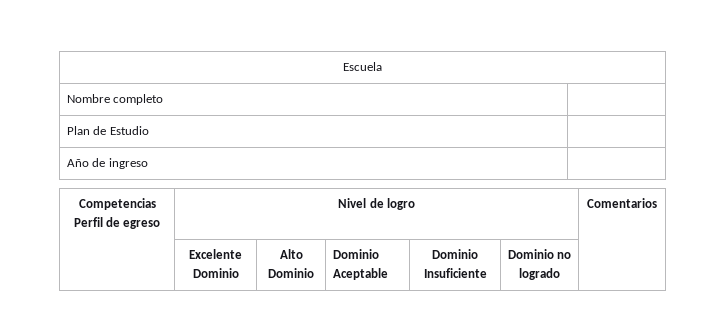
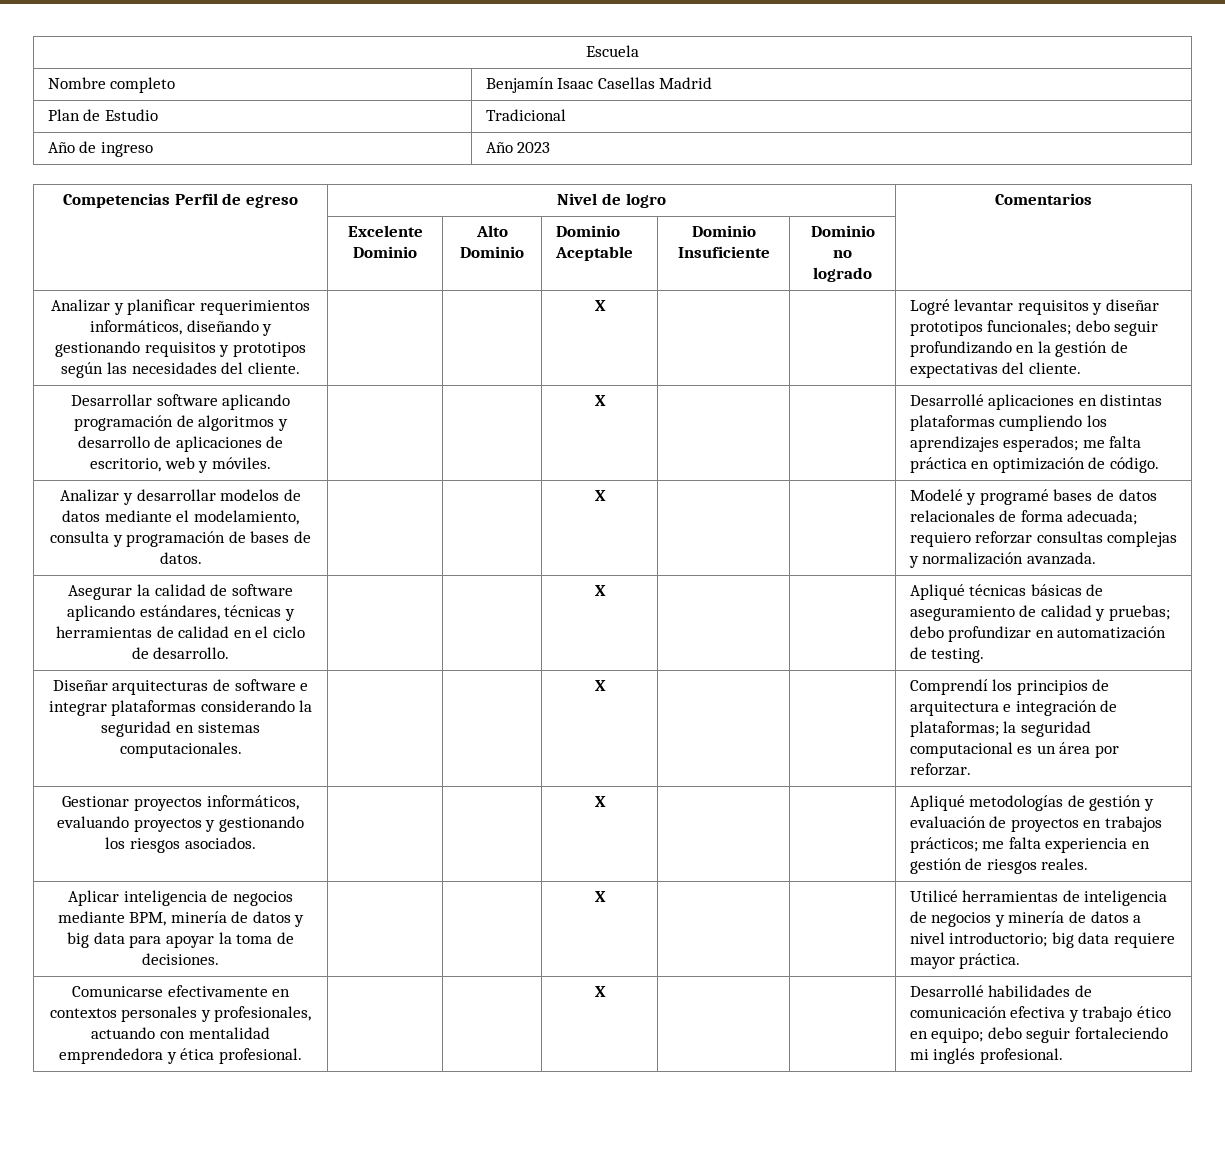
- Nombre completo |
+ Nombre completo | Benjamín Isaac Casellas Madrid
- Plan de Estudio |
+ Plan de Estudio | Tradicional
- Año de ingreso |
+ Año de ingreso | Año 2023
+ Analizar y planificar requerimientos informáticos, diseñando y gestionando requisitos y prototipos según las necesidades del cliente. | | | X | | | Logré levantar requisitos y diseñar prototipos funcionales; debo seguir profundizando en la gestión de expectativas del cliente.
+ Desarrollar software aplicando programación de algoritmos y desarrollo de aplicaciones de escritorio, web y móviles. | | | X | | | Desarrollé aplicaciones en distintas plataformas cumpliendo los aprendizajes esperados; me falta práctica en optimización de código.
+ Analizar y desarrollar modelos de datos mediante el modelamiento, consulta y programación de bases de datos. | | | X | | | Modelé y programé bases de datos relacionales de forma adecuada; requiero reforzar consultas complejas y normalización avanzada.
+ Asegurar la calidad de software aplicando estándares, técnicas y herramientas de calidad en el ciclo de desarrollo. | | | X | | | Apliqué técnicas básicas de aseguramiento de calidad y pruebas; debo profundizar en automatización de testing.
+ Diseñar arquitecturas de software e integrar plataformas considerando la seguridad en sistemas computacionales. | | | X | | | Comprendí los principios de arquitectura e integración de plataformas; la seguridad computacional es un área por reforzar.
+ Gestionar proyectos informáticos, evaluando proyectos y gestionando los riesgos asociados. | | | X | | | Apliqué metodologías de gestión y evaluación de proyectos en trabajos prácticos; me falta experiencia en gestión de riesgos reales.
+ Aplicar inteligencia de negocios mediante BPM, minería de datos y big data para apoyar la toma de decisiones. | | | X | | | Utilicé herramientas de inteligencia de negocios y minería de datos a nivel introductorio; big data requiere mayor práctica.
+ Comunicarse efectivamente en contextos personales y profesionales, actuando con mentalidad emprendedora y ética profesional. | | | X | | | Desarrollé habilidades de comunicación efectiva y trabajo ético en equipo; debo seguir fortaleciendo mi inglés profesional.

